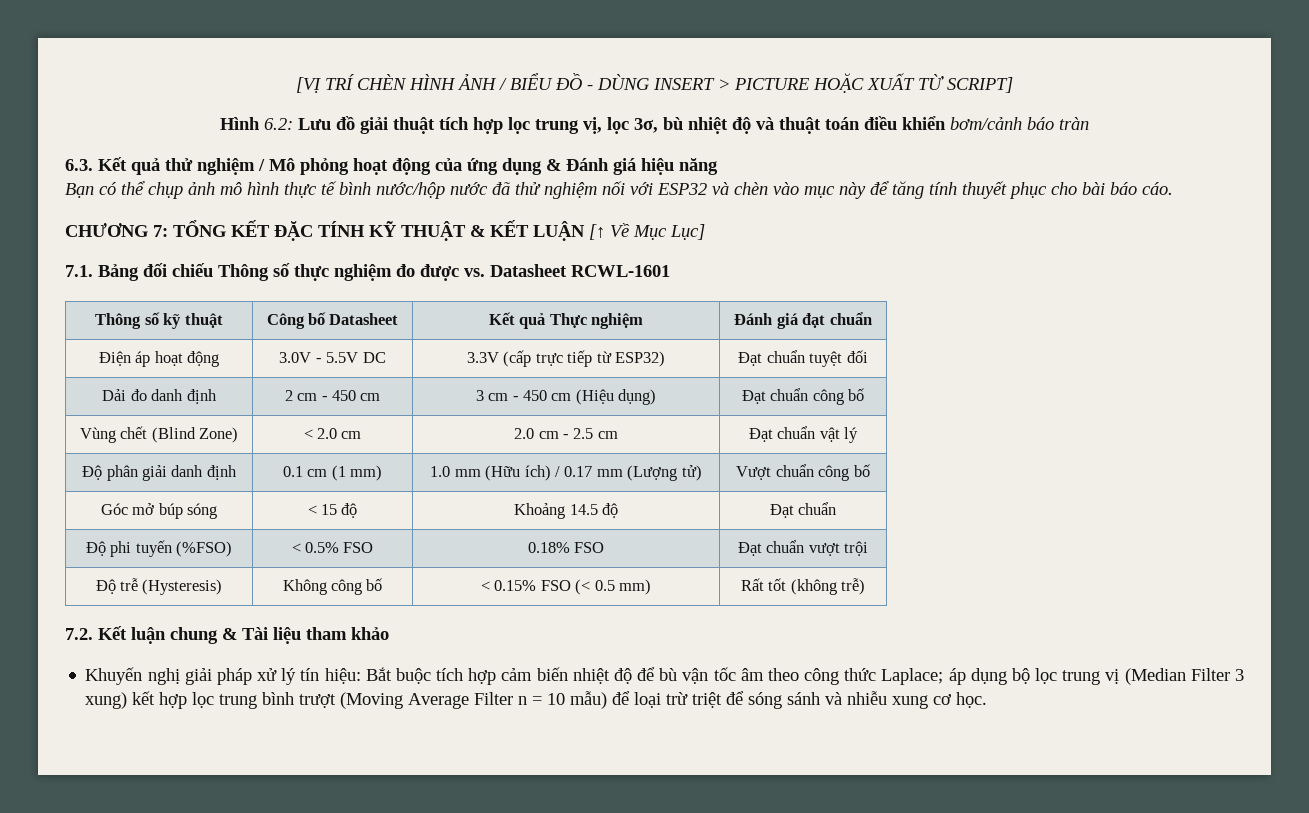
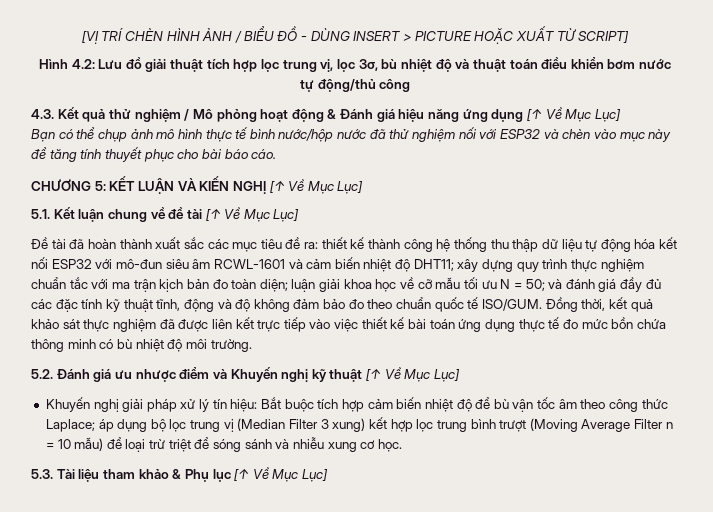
- Hình 6.2: Lưu đồ giải thuật tích hợp lọc trung vị, lọc 3σ, bù nhiệt độ và thuật toán điều khiển bơm/cảnh báo tràn
- 6.3. Kết quả thử nghiệm / Mô phỏng hoạt động của ứng dụng & Đánh giá hiệu năng
+ Hình 4.2: Lưu đồ giải thuật tích hợp lọc trung vị, lọc 3σ, bù nhiệt độ và thuật toán điều khiển bơm nước tự động/thủ công
+ 4.3. Kết quả thử nghiệm / Mô phỏng hoạt động & Đánh giá hiệu năng ứng dụng [↑ Về Mục Lục]
- CHƯƠNG 7: TỔNG KẾT ĐẶC TÍNH KỸ THUẬT & KẾT LUẬN [↑ Về Mục Lục]
- 7.1. Bảng đối chiếu Thông số thực nghiệm đo được vs. Datasheet RCWL-1601
- Thông số kỹ thuật | Công bố Datasheet | Kết quả Thực nghiệm | Đánh giá đạt chuẩn
- Điện áp hoạt động | 3.0V - 5.5V DC | 3.3V (cấp trực tiếp từ ESP32) | Đạt chuẩn tuyệt đối
- Dải đo danh định | 2 cm - 450 cm | 3 cm - 450 cm (Hiệu dụng) | Đạt chuẩn công bố
- Vùng chết (Blind Zone) | < 2.0 cm | 2.0 cm - 2.5 cm | Đạt chuẩn vật lý
- Độ phân giải danh định | 0.1 cm (1 mm) | 1.0 mm (Hữu ích) / 0.17 mm (Lượng tử) | Vượt chuẩn công bố
- Góc mở búp sóng | < 15 độ | Khoảng 14.5 độ | Đạt chuẩn
- Độ phi tuyến (%FSO) | < 0.5% FSO | 0.18% FSO | Đạt chuẩn vượt trội
- Độ trễ (Hysteresis) | Không công bố | < 0.15% FSO (< 0.5 mm) | Rất tốt (không trễ)
- 7.2. Kết luận chung & Tài liệu tham khảo
+ CHƯƠNG 5: KẾT LUẬN VÀ KIẾN NGHỊ [↑ Về Mục Lục]
+ 5.1. Kết luận chung về đề tài [↑ Về Mục Lục]
+ Đề tài đã hoàn thành xuất sắc các mục tiêu đề ra: thiết kế thành công hệ thống thu thập dữ liệu tự động hóa kết nối ESP32 với mô-đun siêu âm RCWL-1601 và cảm biến nhiệt độ DHT11; xây dựng quy trình thực nghiệm chuẩn tắc với ma trận kịch bản đo toàn diện; luận giải khoa học về cỡ mẫu tối ưu N = 50; và đánh giá đầy đủ các đặc tính kỹ thuật tĩnh, động và độ không đảm bảo đo theo chuẩn quốc tế ISO/GUM. Đồng thời, kết quả khảo sát thực nghiệm đã được liên kết trực tiếp vào việc thiết kế bài toán ứng dụng thực tế đo mức bồn chứa thông minh có bù nhiệt độ môi trường.
+ 5.2. Đánh giá ưu nhược điểm và Khuyến nghị kỹ thuật [↑ Về Mục Lục]
+ 5.3. Tài liệu tham khảo & Phụ lục [↑ Về Mục Lục]

